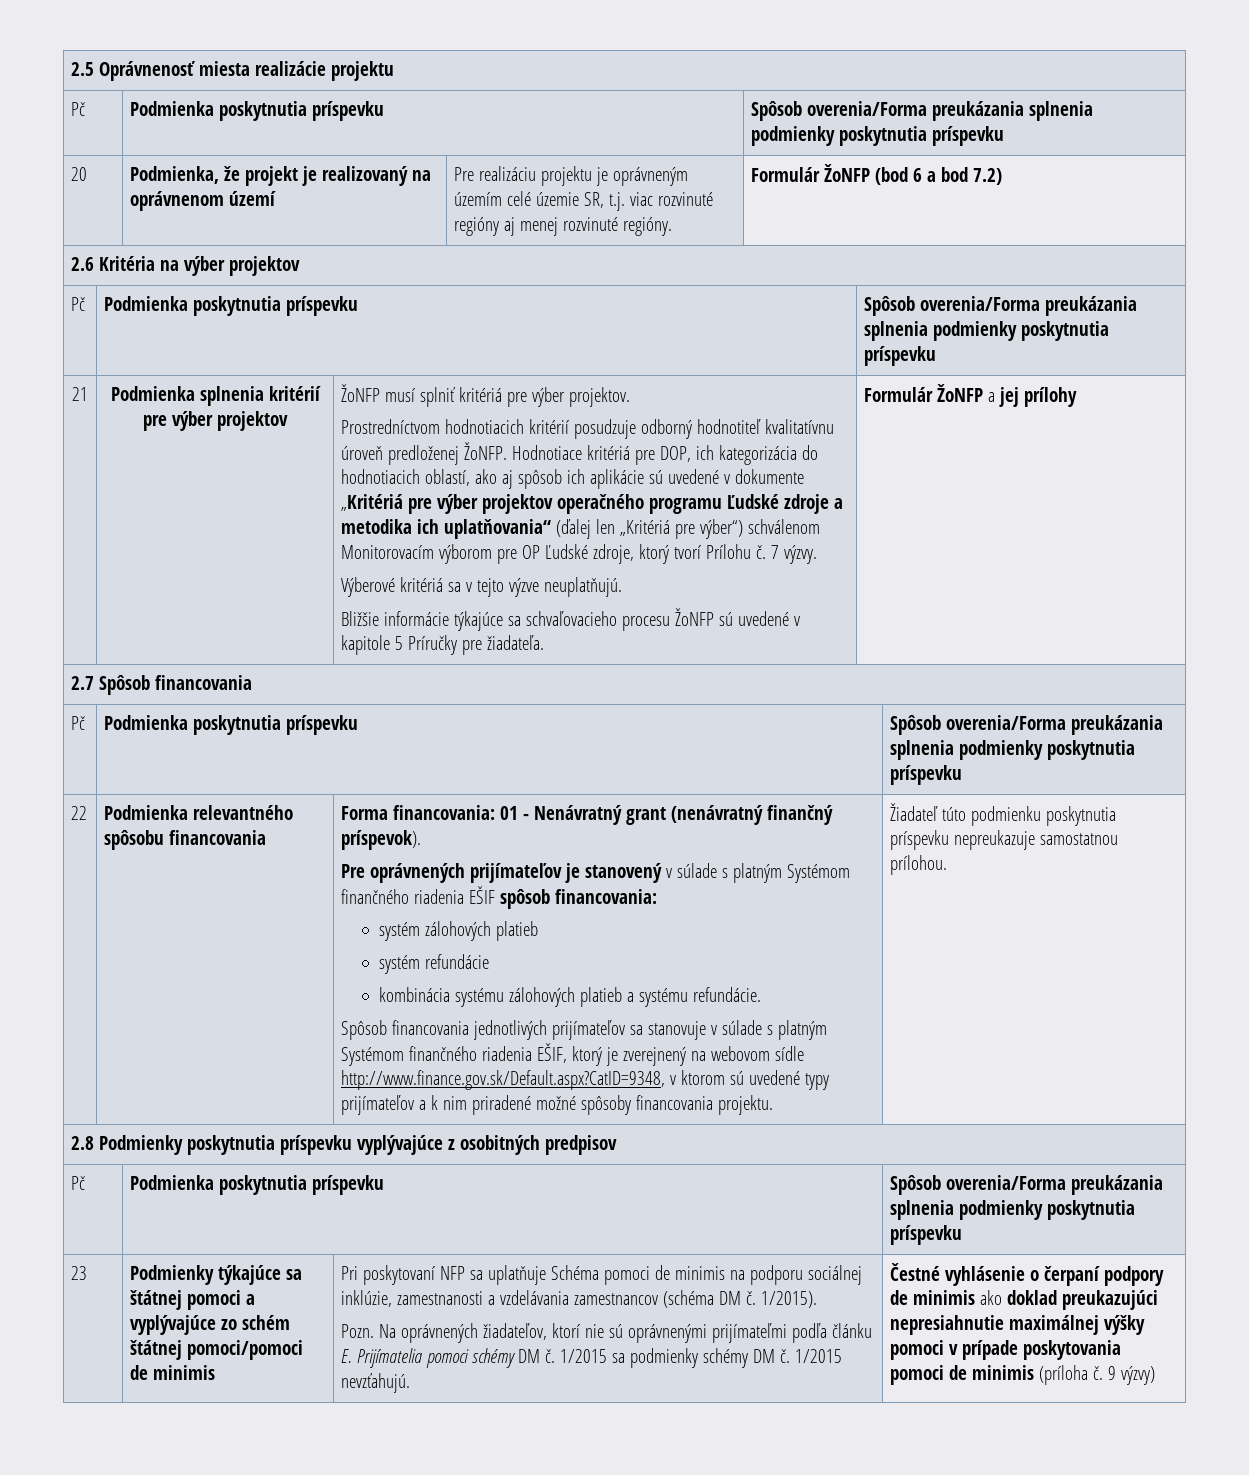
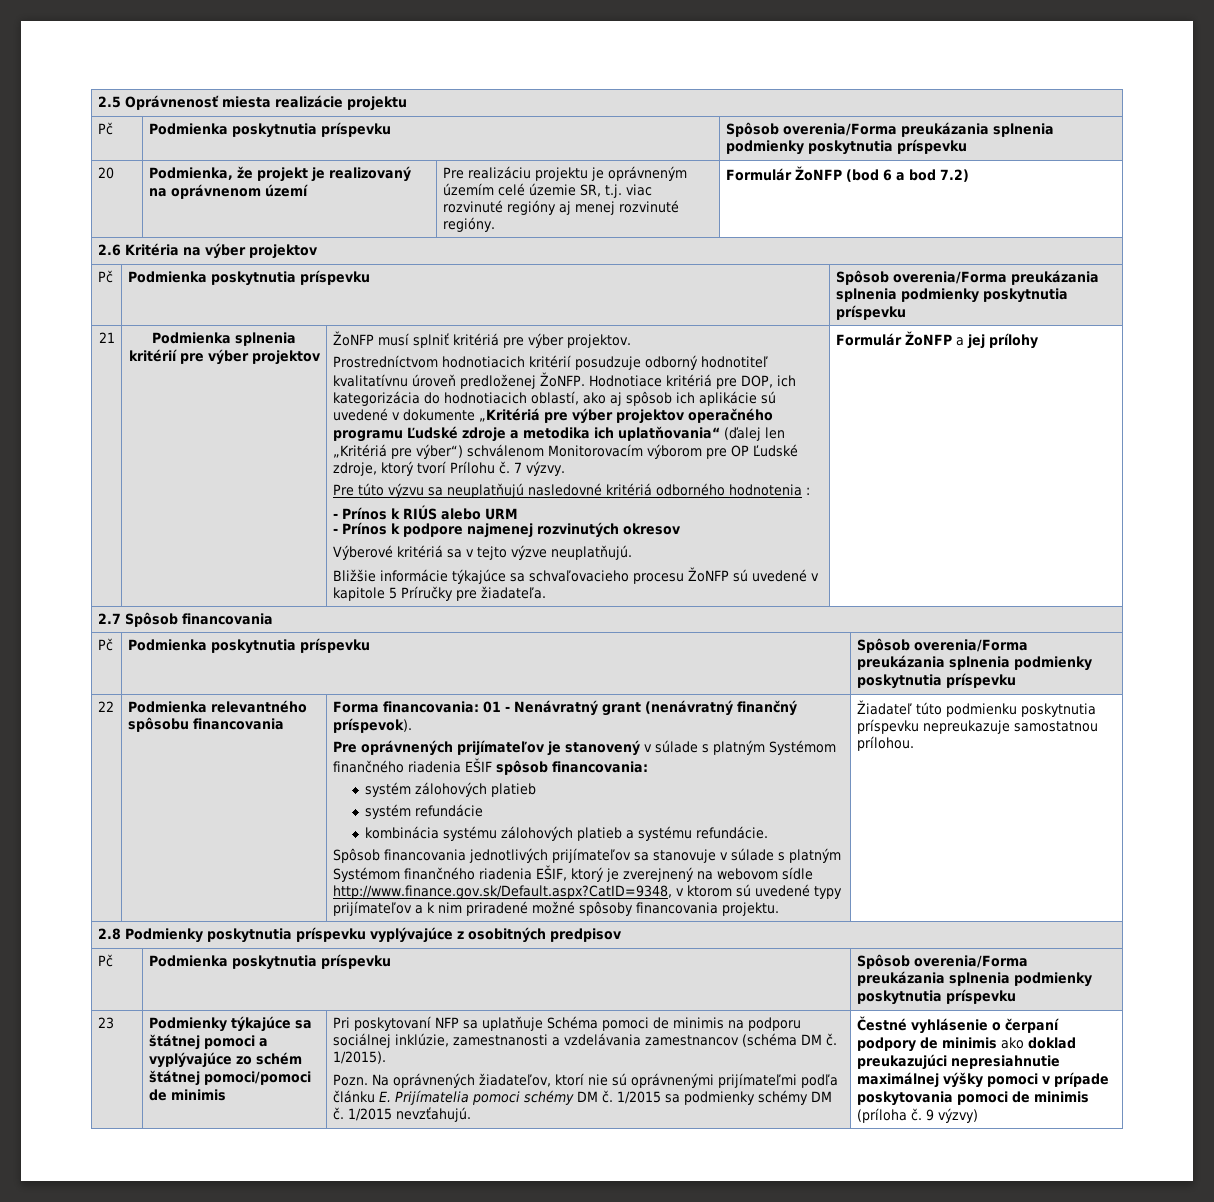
+ Pre túto výzvu sa neuplatňujú nasledovné kritériá odborného hodnotenia :
+ - Prínos k RIÚS alebo URM
+ - Prínos k podpore najmenej rozvinutých okresov

